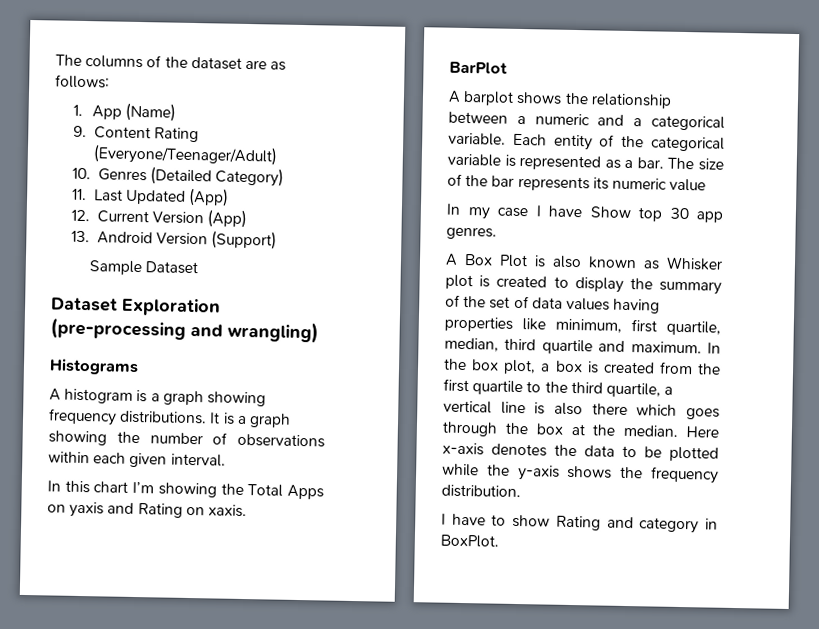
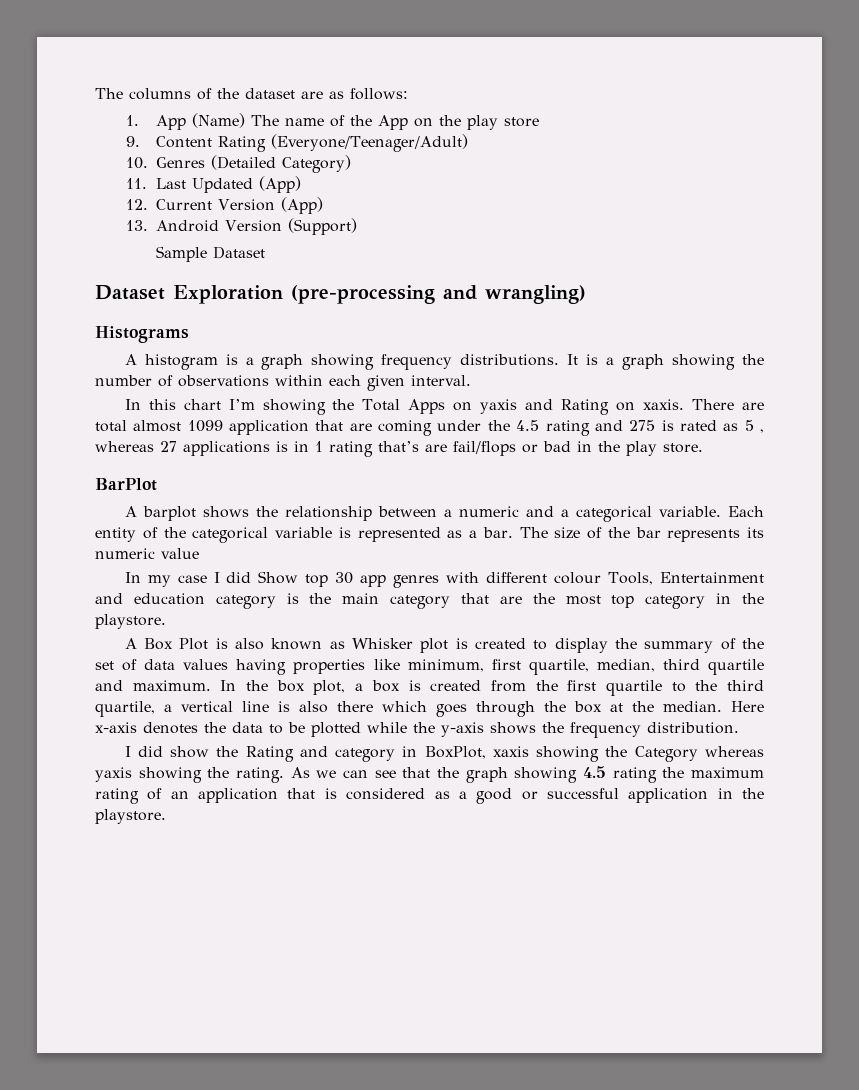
- 1. App (Name)
+ 1. App (Name) The name of the App on the play store
+ There are total almost 1099 application that are coming under the 4.5 rating and 275 is rated as 5 , whereas 27 applications is in 1 rating that’s are fail/flops or bad in the play store.
- In my case I have Show top 30 app genres.
+ In my case I did Show top 30 app genres with different colour Tools, Entertainment and education category is the main category that are the most top category in the playstore.
- I have to show Rating and category in BoxPlot.
+ I did show the Rating and category in BoxPlot, xaxis showing the Category whereas yaxis showing the rating. As we can see that the graph showing 4.5 rating the maximum rating of an application that is considered as a good or successful application in the playstore.

